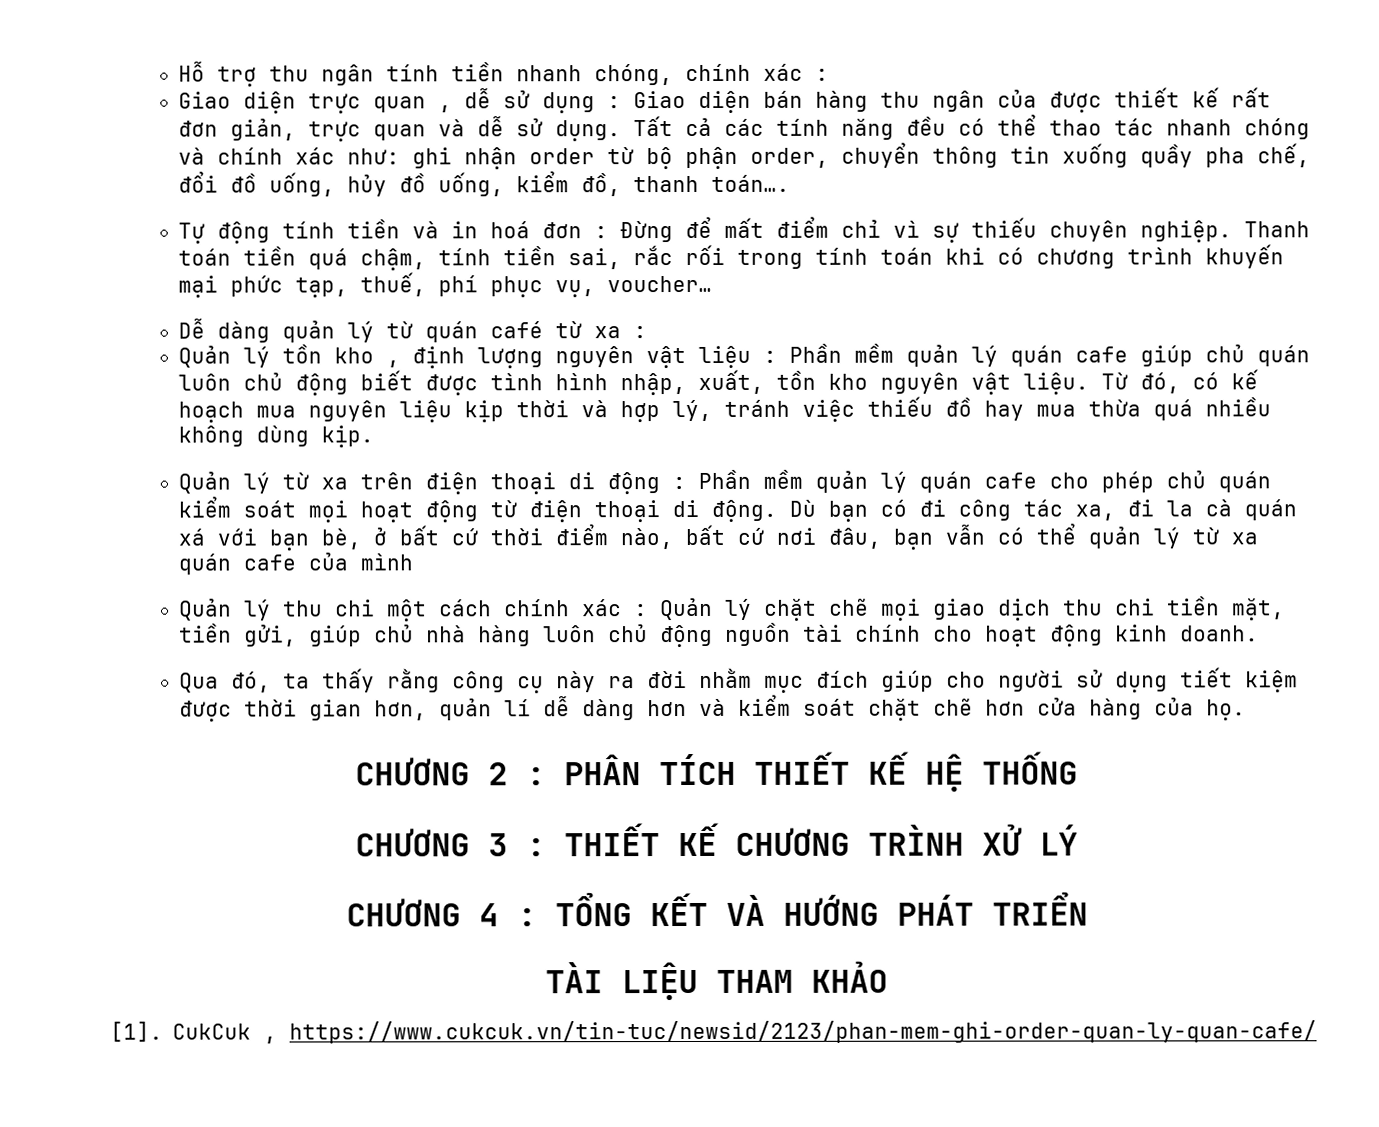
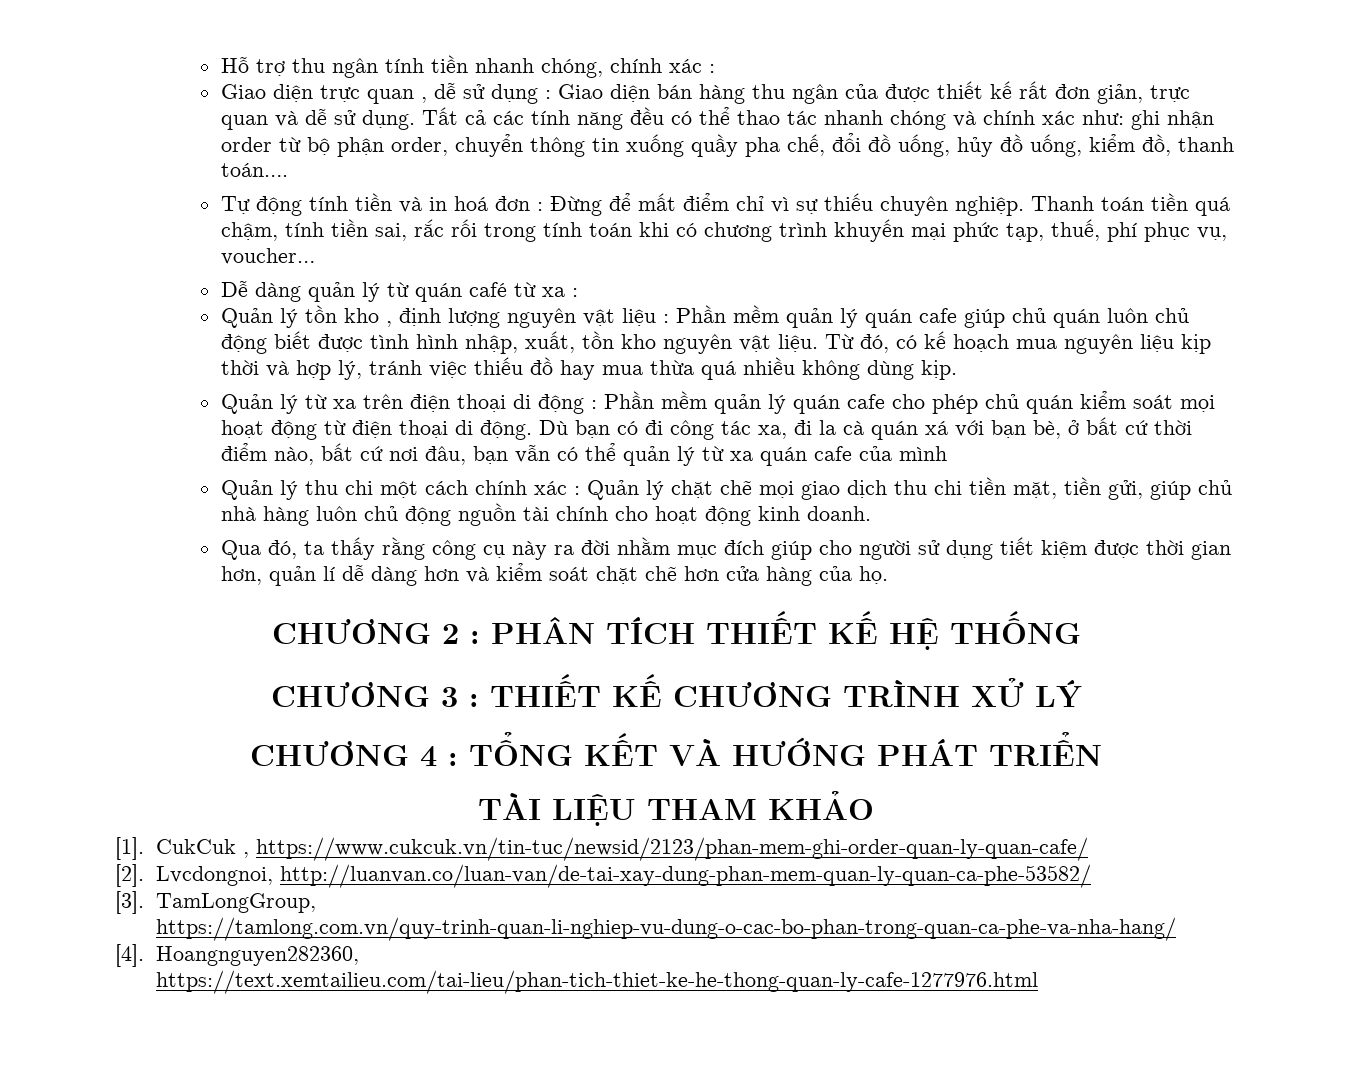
+ [2]. Lvcdongnoi, http://luanvan.co/luan-van/de-tai-xay-dung-phan-mem-quan-ly-quan-ca-phe-53582/
+ [3]. TamLongGroup, https://tamlong.com.vn/quy-trinh-quan-li-nghiep-vu-dung-o-cac-bo-phan-trong-quan-ca-phe-va-nha-hang/
+ [4]. Hoangnguyen282360, https://text.xemtailieu.com/tai-lieu/phan-tich-thiet-ke-he-thong-quan-ly-cafe-1277976.html

